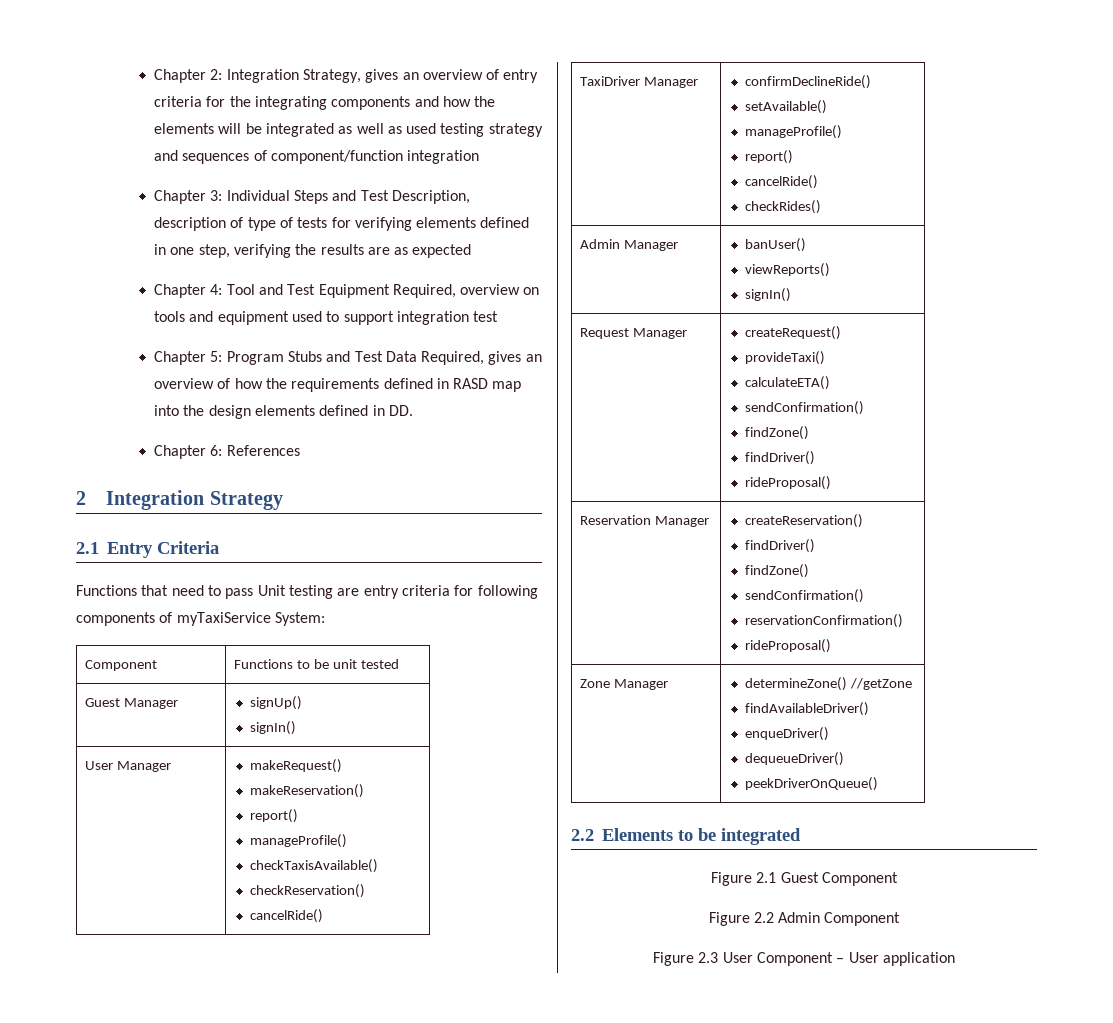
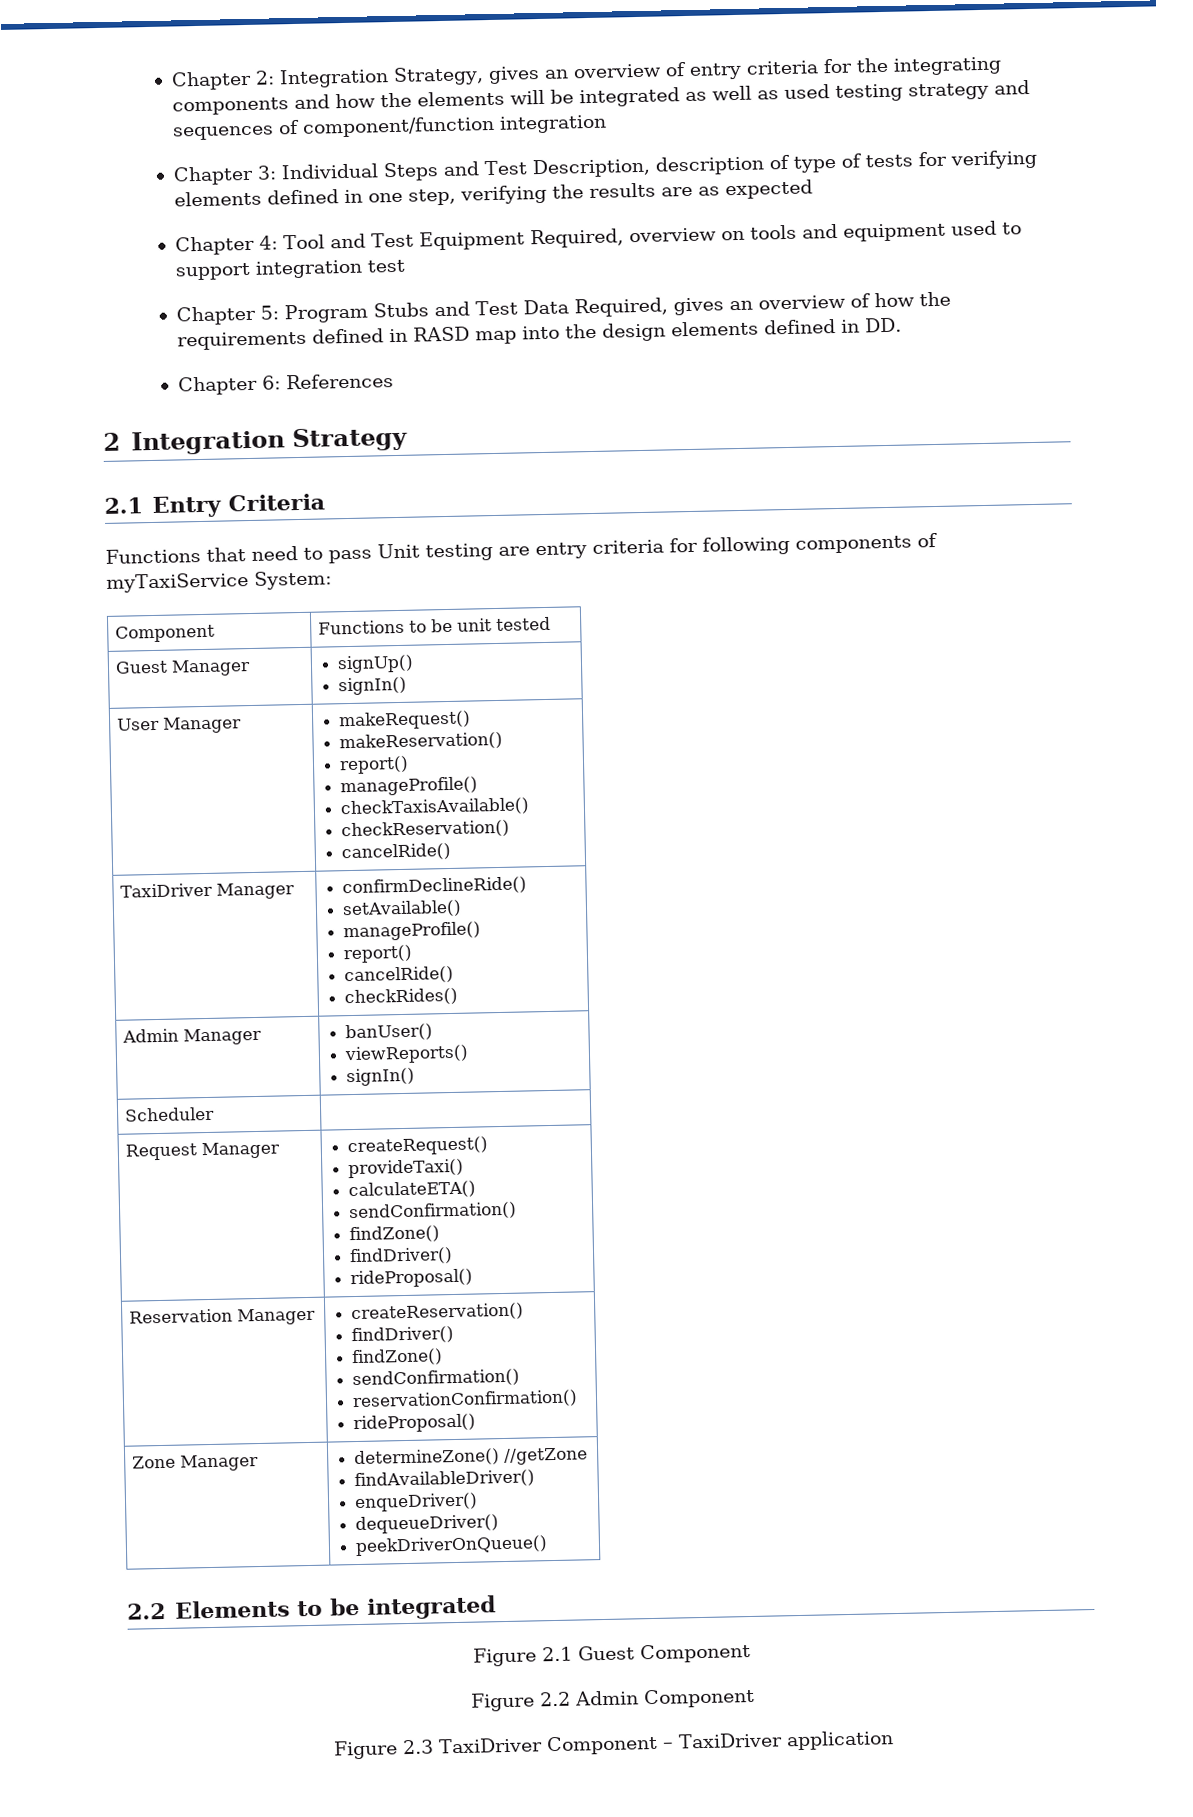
+ Scheduler |
- Figure 2.3 User Component – User application
+ Figure 2.3 TaxiDriver Component – TaxiDriver application

